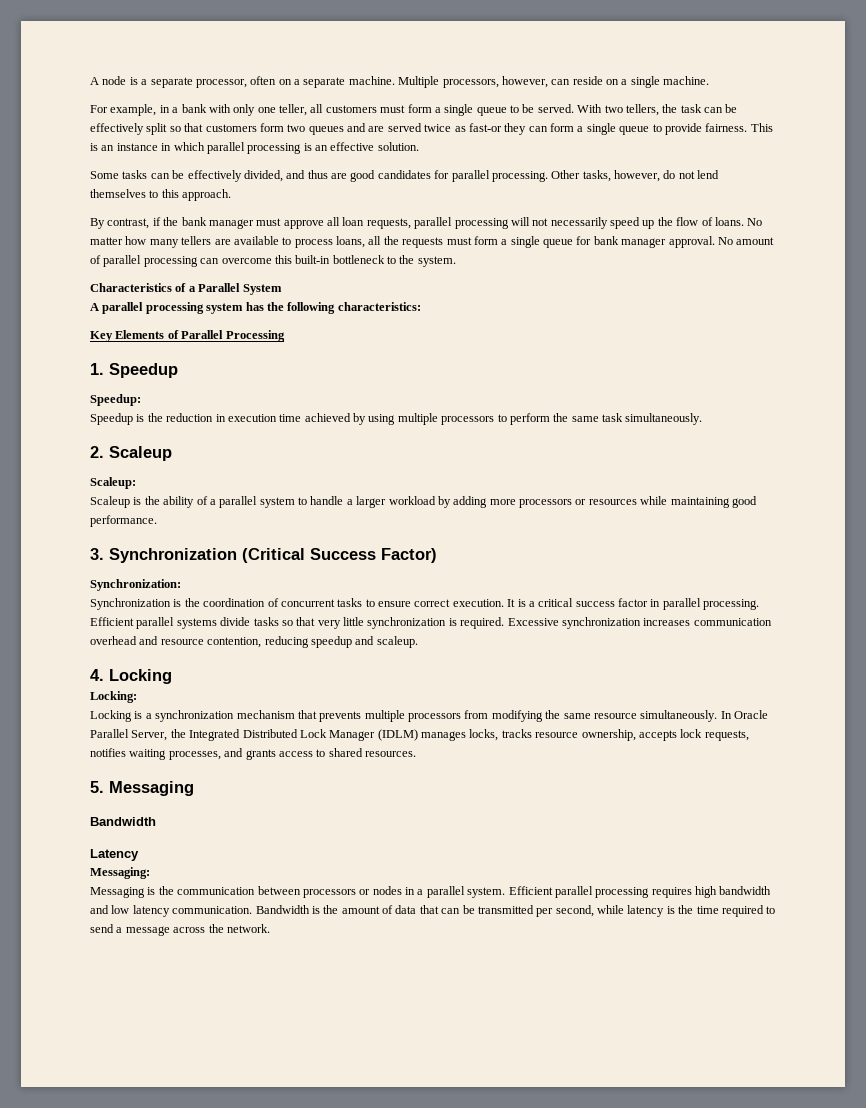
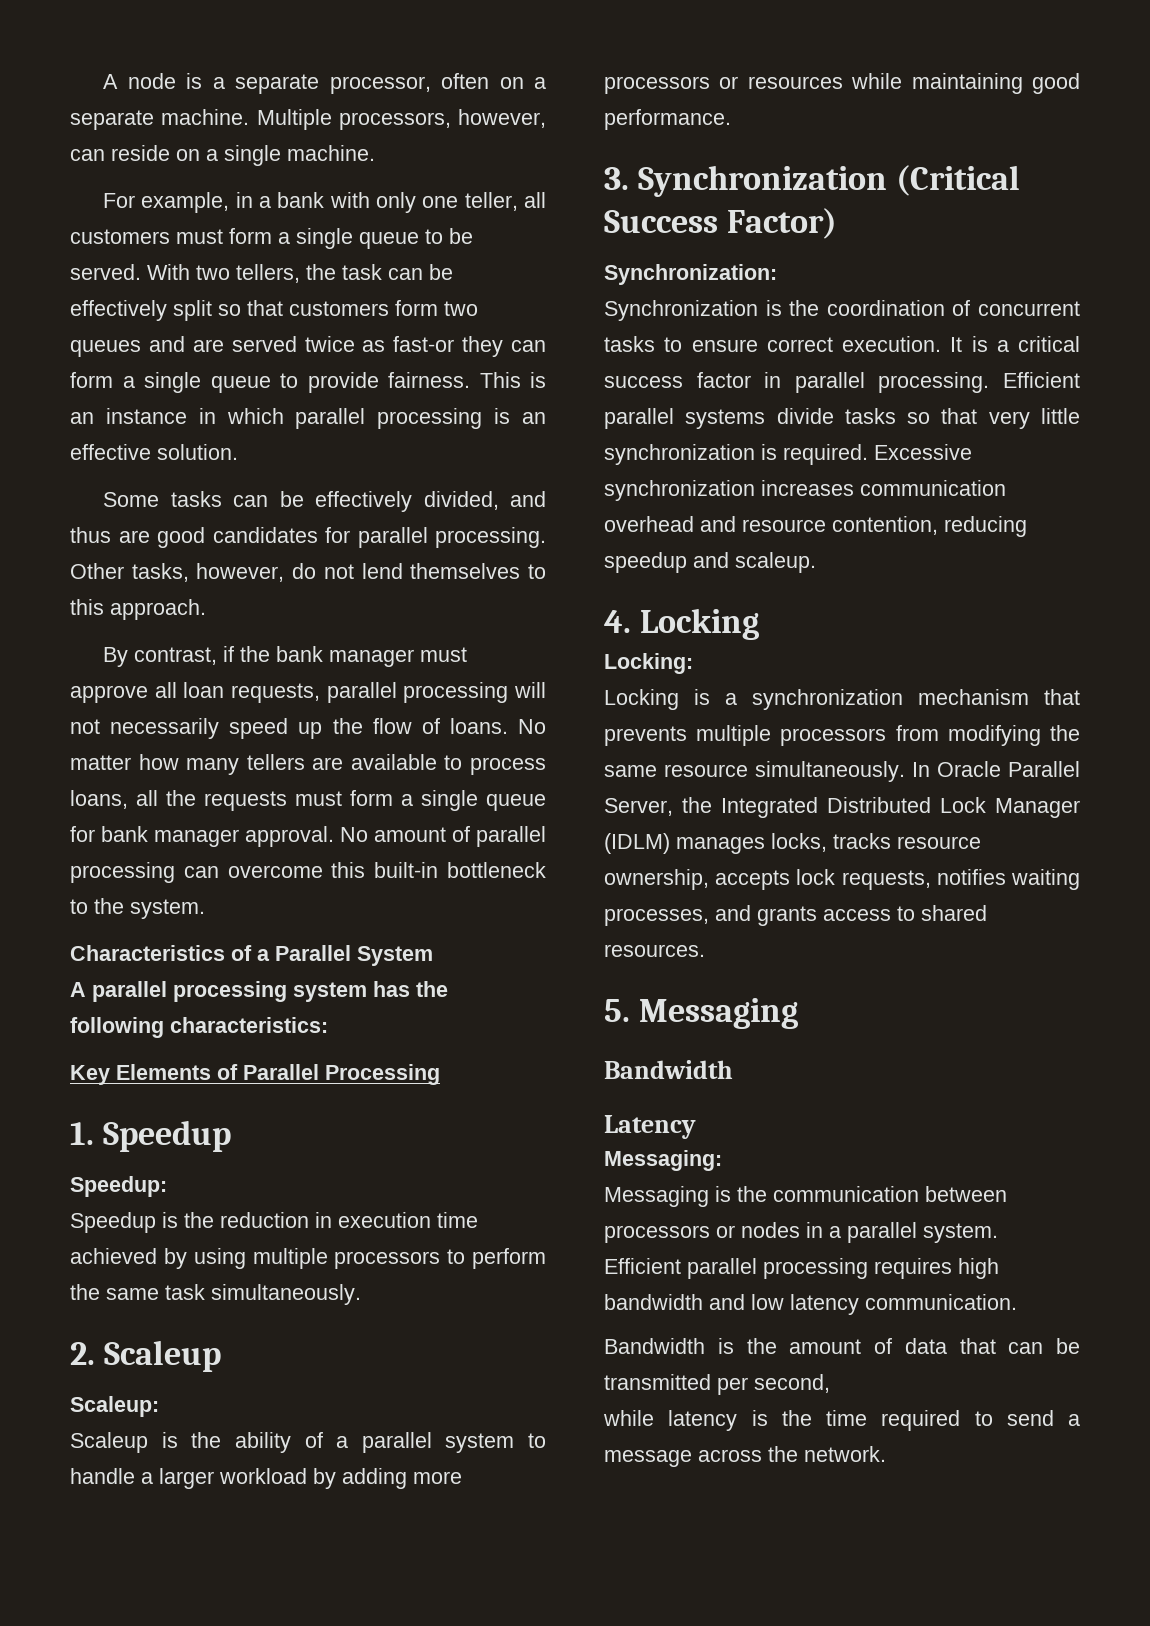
- Efficient parallel processing requires high bandwidth and low latency communication. Bandwidth is the amount of data that can be transmitted per second, while latency is the time required to send a message across the network.
+ Efficient parallel processing requires high bandwidth and low latency communication.
+ Bandwidth is the amount of data that can be transmitted per second,
+ while latency is the time required to send a message across the network.

